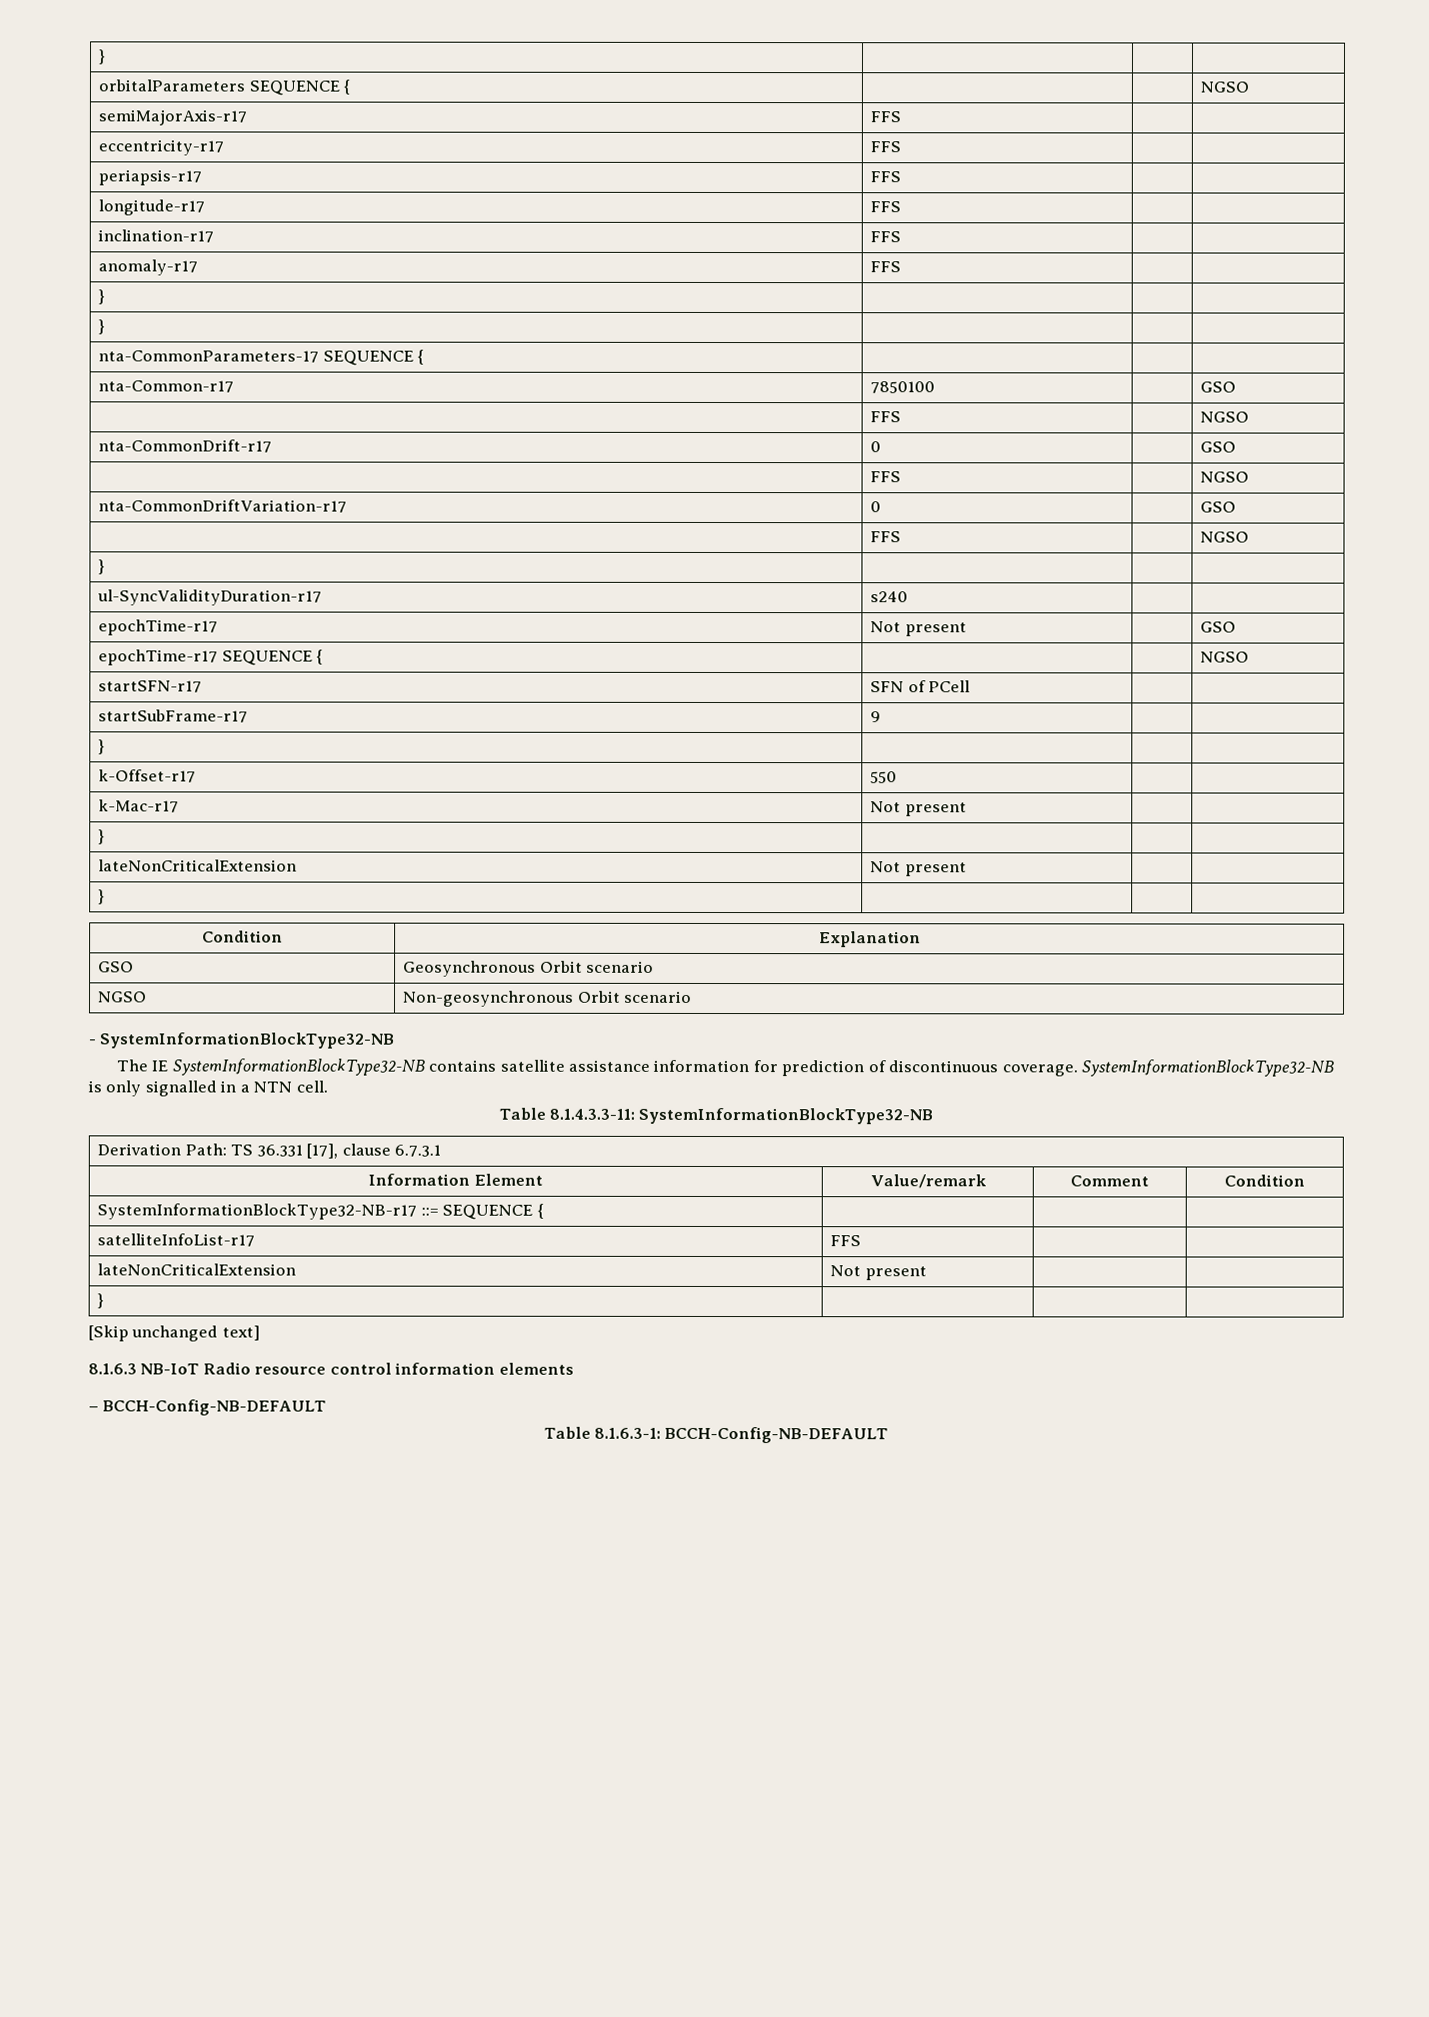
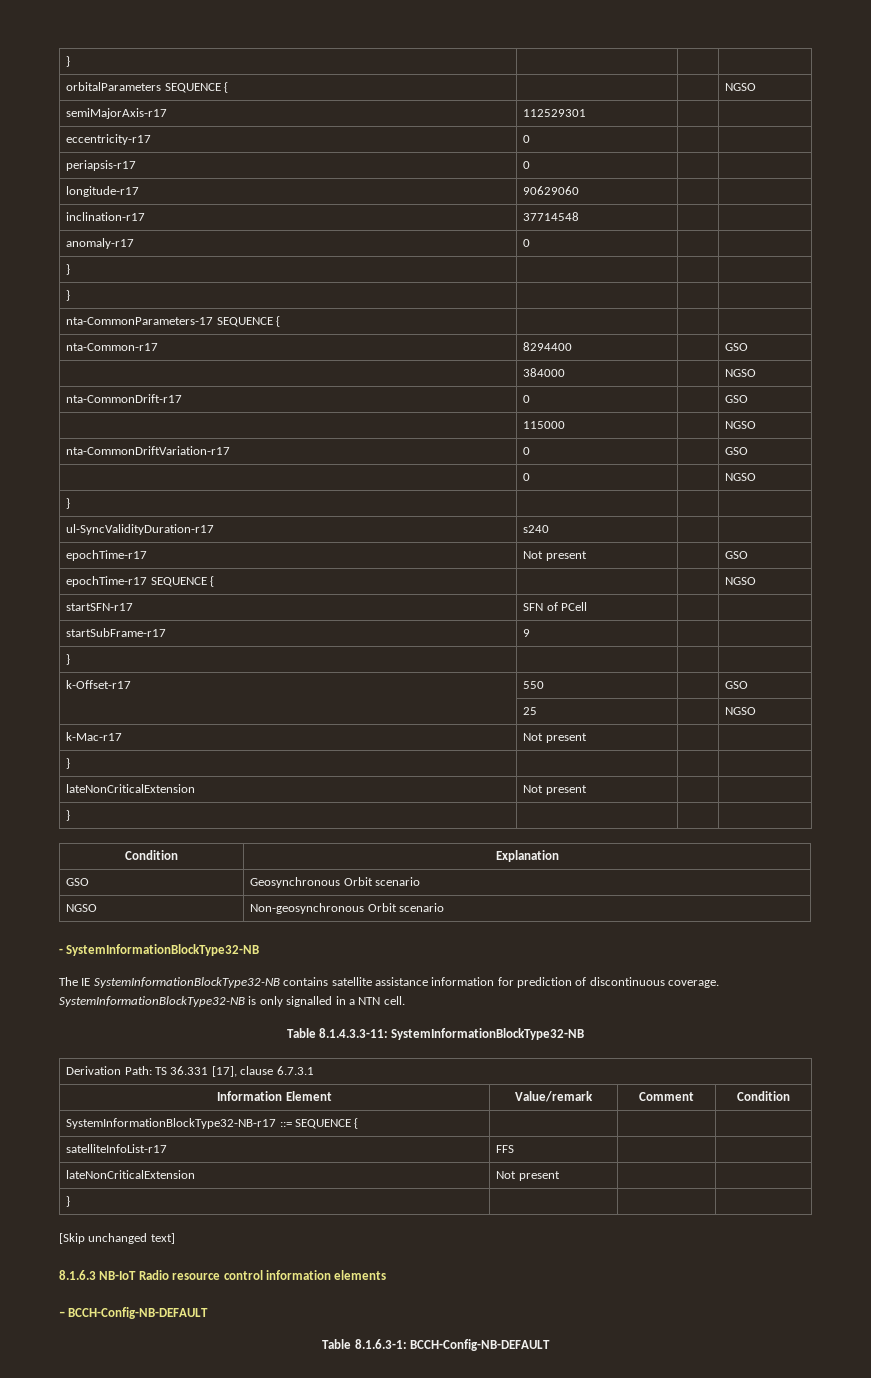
- semiMajorAxis-r17 | FFS | |
+ semiMajorAxis-r17 | 112529301 | |
- eccentricity-r17 | FFS | |
+ eccentricity-r17 | 0 | |
- periapsis-r17 | FFS | |
+ periapsis-r17 | 0 | |
- longitude-r17 | FFS | |
+ longitude-r17 | 90629060 | |
- inclination-r17 | FFS | |
+ inclination-r17 | 37714548 | |
- anomaly-r17 | FFS | |
+ anomaly-r17 | 0 | |
- nta-Common-r17 | 7850100 | | GSO
- | FFS | | NGSO
+ nta-Common-r17 | 8294400 | | GSO
+ | 384000 | | NGSO
  nta-CommonDrift-r17 | 0 | | GSO
- | FFS | | NGSO
+ | 115000 | | NGSO
  nta-CommonDriftVariation-r17 | 0 | | GSO
- | FFS | | NGSO
+ | 0 | | NGSO
- k-Offset-r17 | 550 | |
+ k-Offset-r17 | 550 | | GSO
+ | 25 | | NGSO

